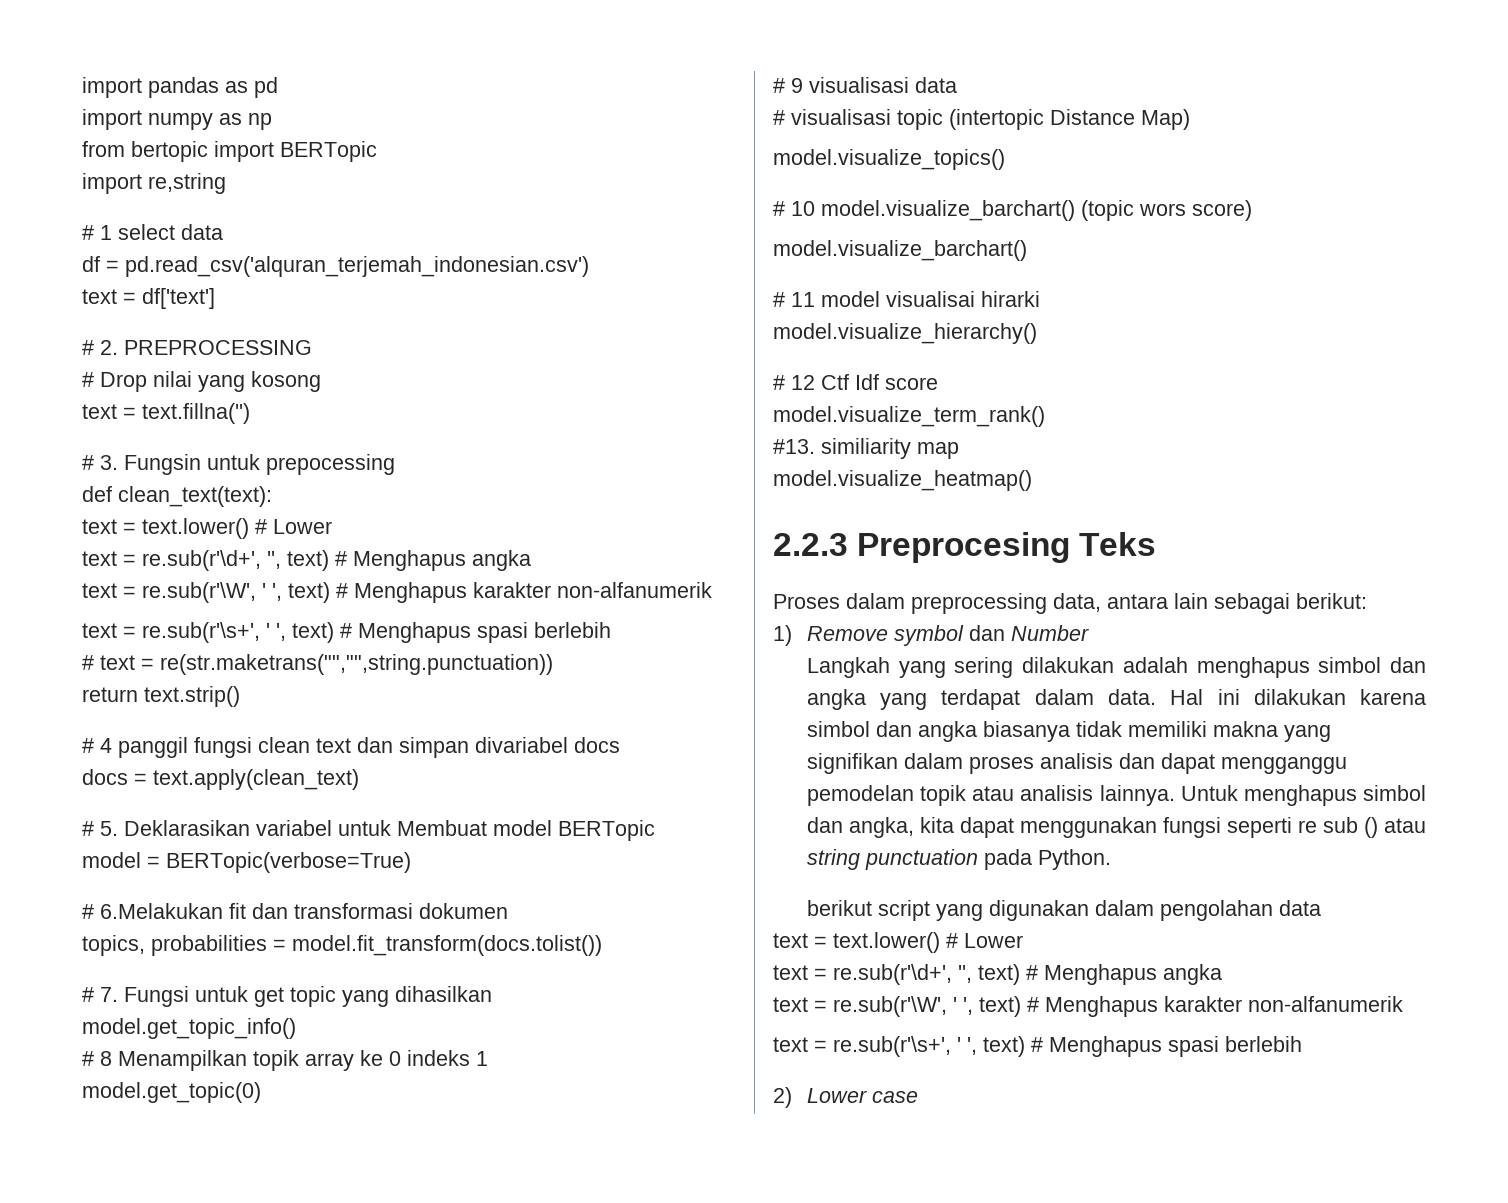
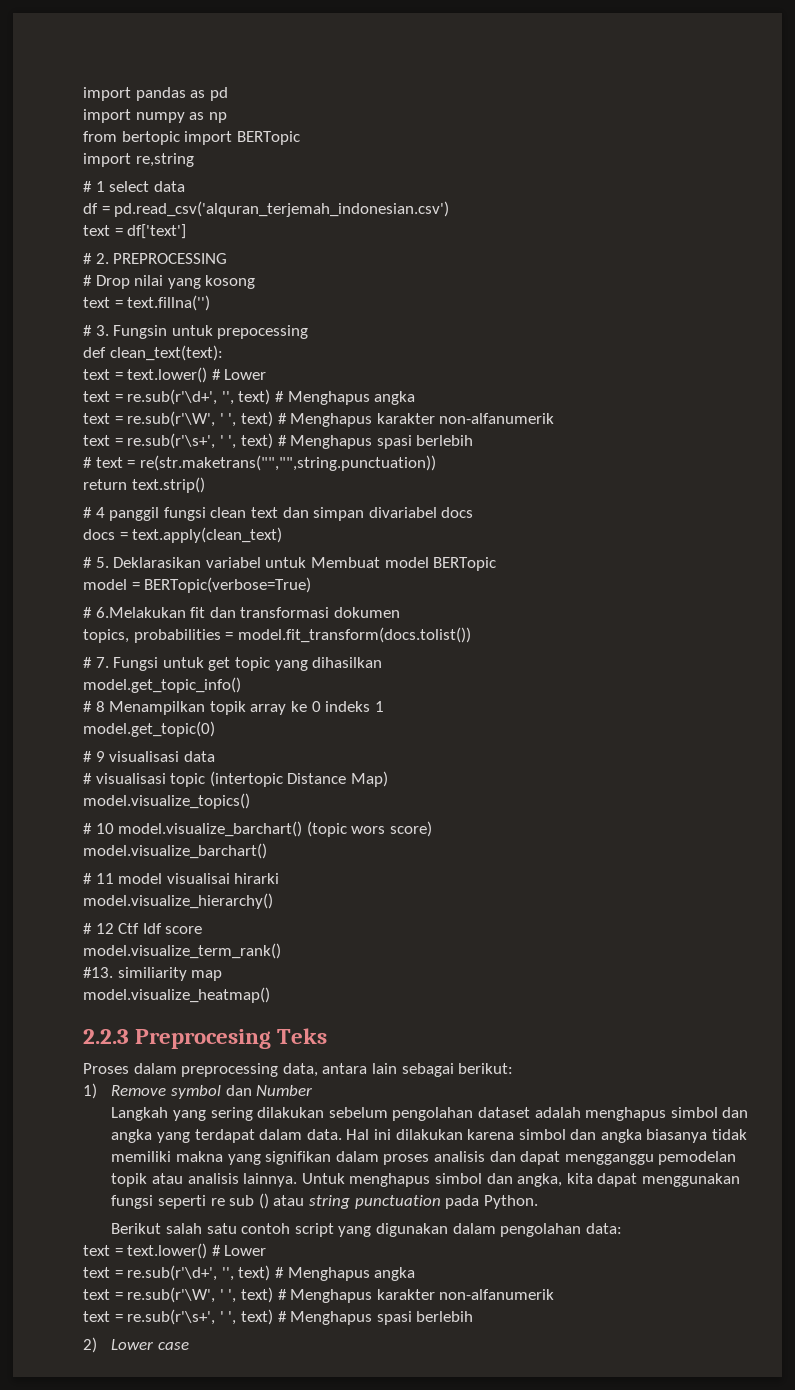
- Langkah yang sering dilakukan adalah menghapus simbol dan angka yang terdapat dalam data.
+ Langkah yang sering dilakukan sebelum pengolahan dataset adalah menghapus simbol dan angka yang terdapat dalam data.
- berikut script yang digunakan dalam pengolahan data
+ Berikut salah satu contoh script yang digunakan dalam pengolahan data:

